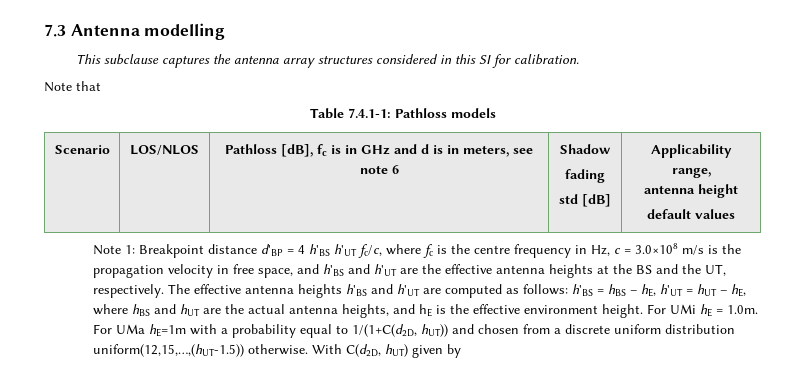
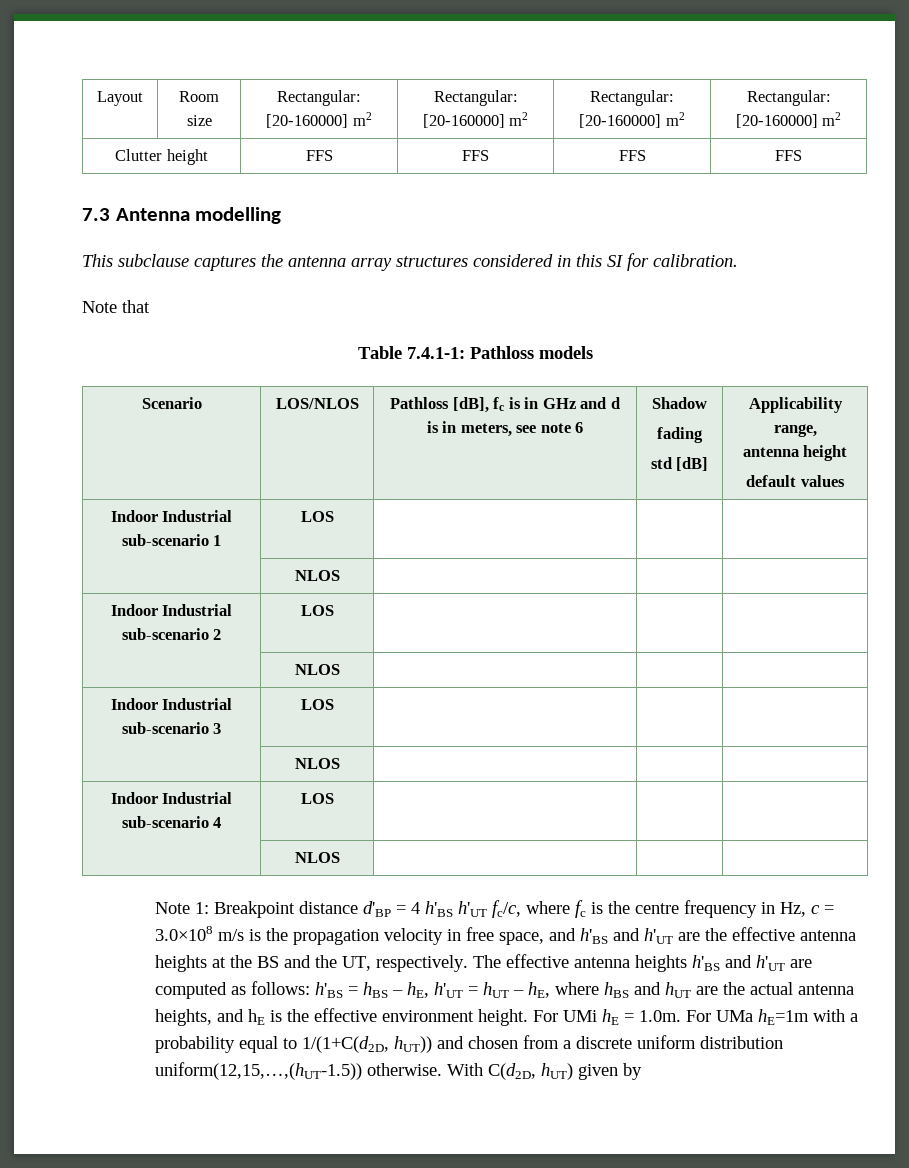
+ Layout | Room size | Rectangular: [20-160000] m2 | Rectangular: [20-160000] m2 | Rectangular: [20-160000] m2 | Rectangular: [20-160000] m2
+ Clutter height | FFS | FFS | FFS | FFS
+ Indoor Industrial sub-scenario 1 | LOS | | |
+ | NLOS | | |
+ Indoor Industrial sub-scenario 2 | LOS | | |
+ | NLOS | | |
+ Indoor Industrial sub-scenario 3 | LOS | | |
+ | NLOS | | |
+ Indoor Industrial sub-scenario 4 | LOS | | |
+ | NLOS | | |

